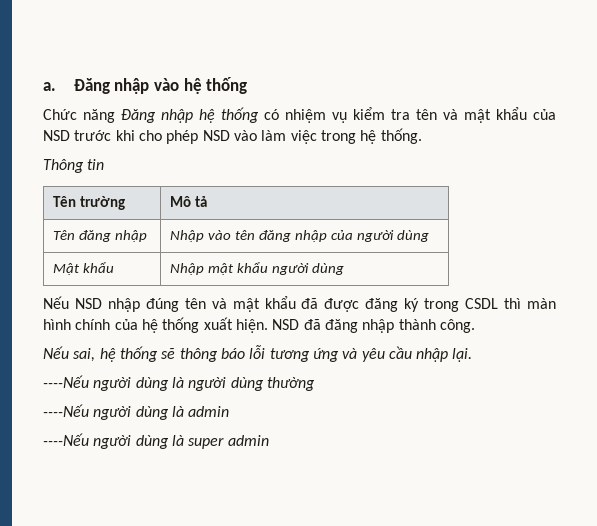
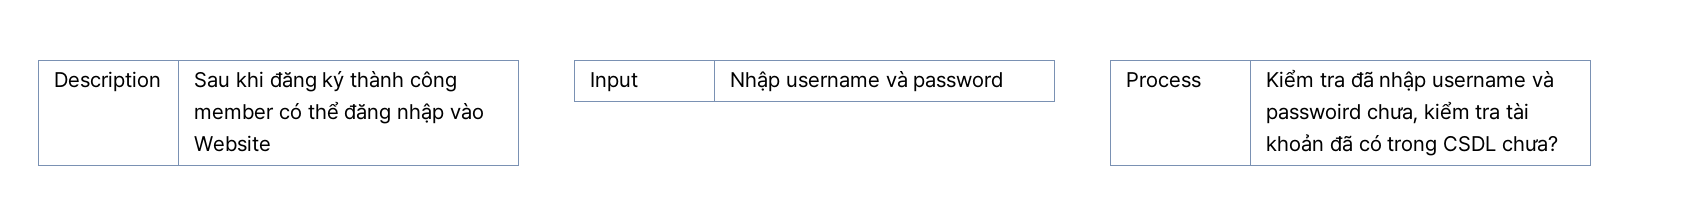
- a. Đăng nhập vào hệ thống
- Chức năng Đăng nhập hệ thống có nhiệm vụ kiểm tra tên và mật khẩu của NSD trước khi cho phép NSD vào làm việc trong hệ thống.
- Thông tin
- Tên trường | Mô tả
- Tên đăng nhập | Nhập vào tên đăng nhập của người dùng
- Mật khẩu | Nhập mật khẩu người dùng
- Nếu NSD nhập đúng tên và mật khẩu đã được đăng ký trong CSDL thì màn hình chính của hệ thống xuất hiện. NSD đã đăng nhập thành công.
- Nếu sai, hệ thống sẽ thông báo lỗi tương ứng và yêu cầu nhập lại.
- ----Nếu người dùng là người dùng thường
- ----Nếu người dùng là admin
- ----Nếu người dùng là super admin
+ Description | Sau khi đăng ký thành công member có thể đăng nhập vào Website
+ Input | Nhập username và password
+ Process | Kiểm tra đã nhập username và passwoird chưa, kiểm tra tài khoản đã có trong CSDL chưa?

